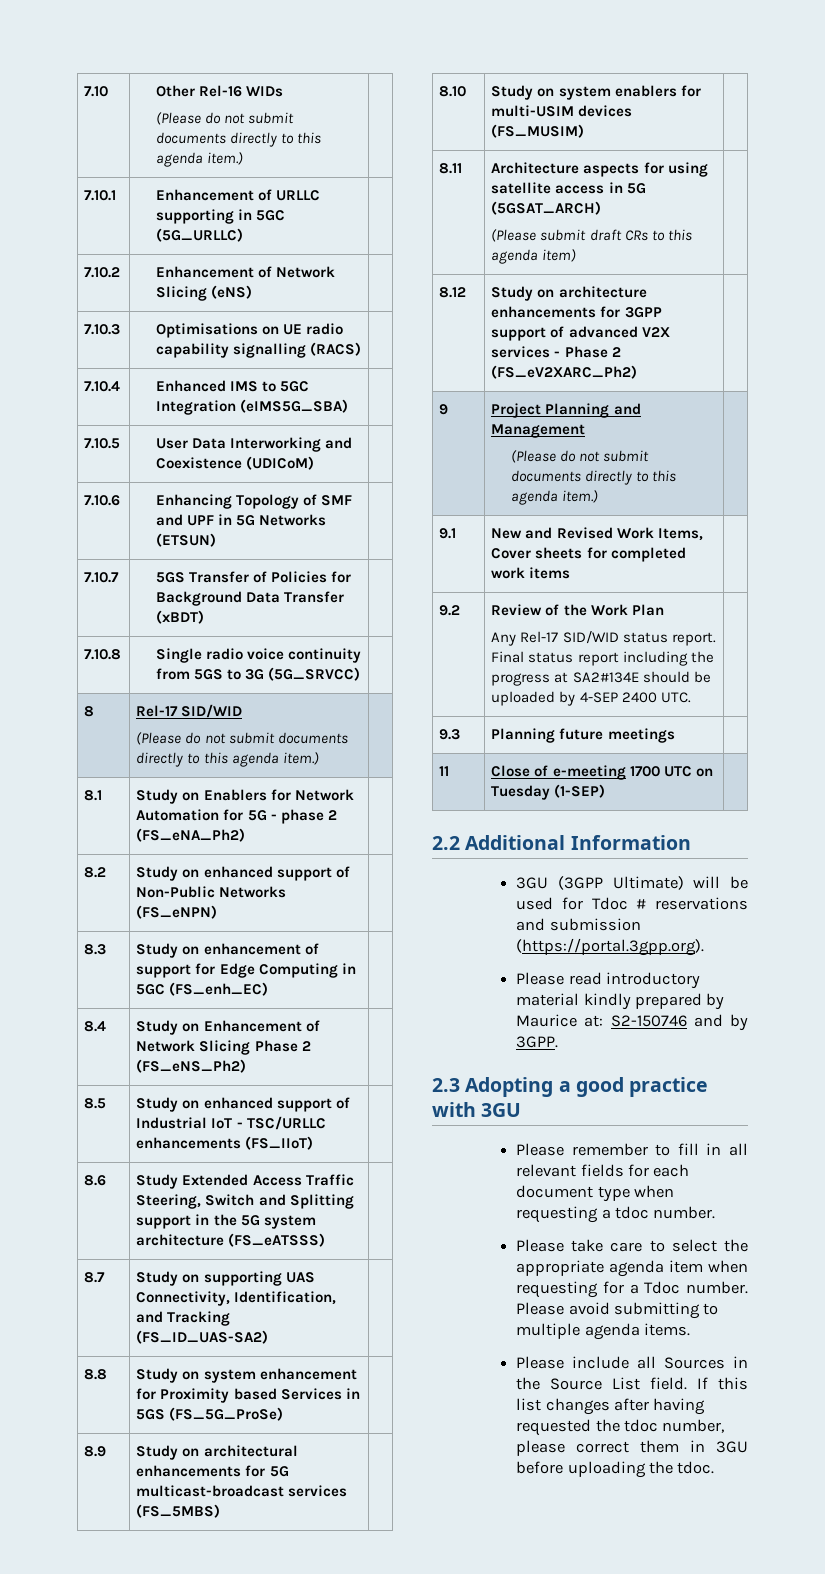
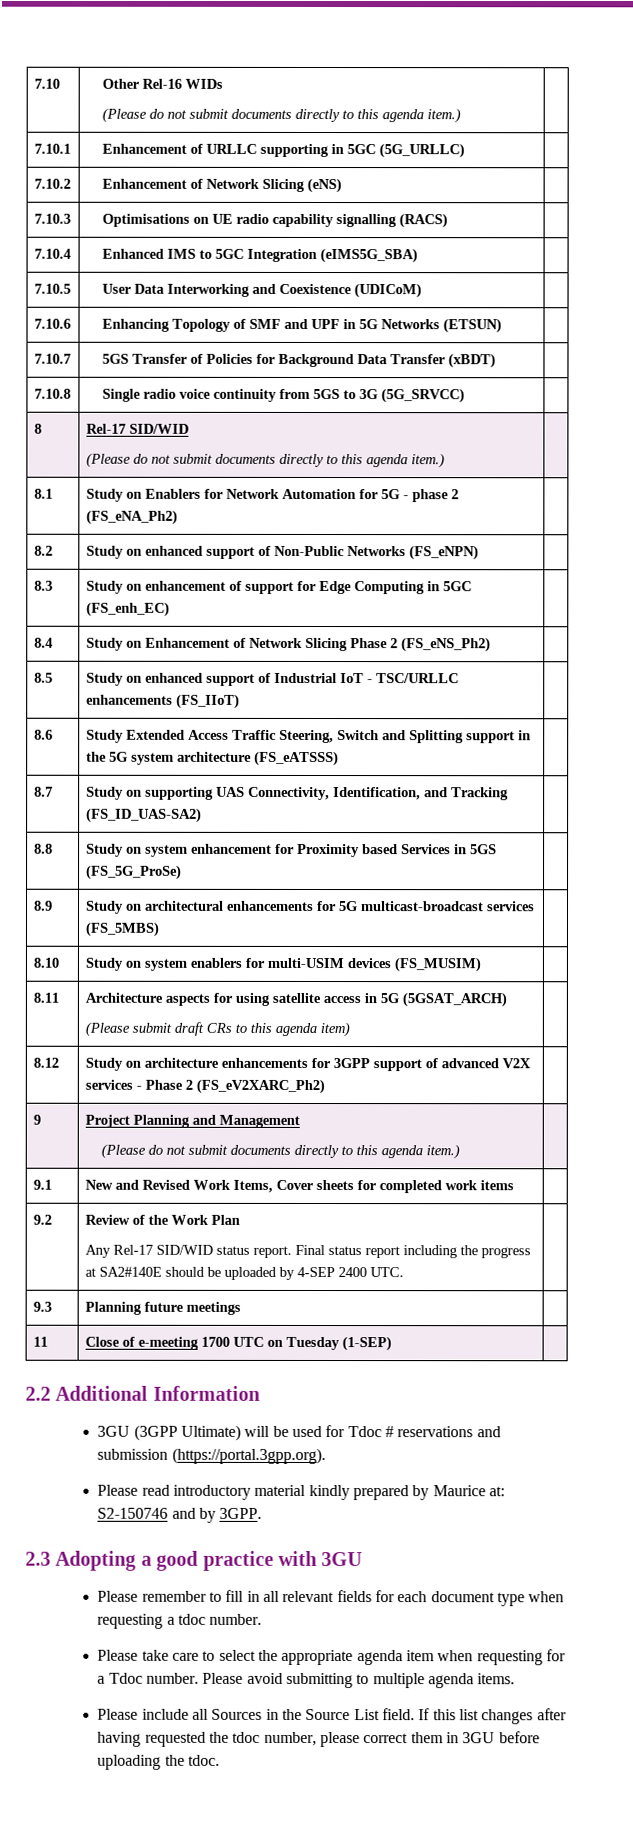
  9.2 | Review of the Work Plan
- Any Rel-17 SID/WID status report. Final status report including the progress at SA2#134E should be uploaded by 4-SEP 2400 UTC. |
+ Any Rel-17 SID/WID status report. Final status report including the progress at SA2#140E should be uploaded by 4-SEP 2400 UTC. |

